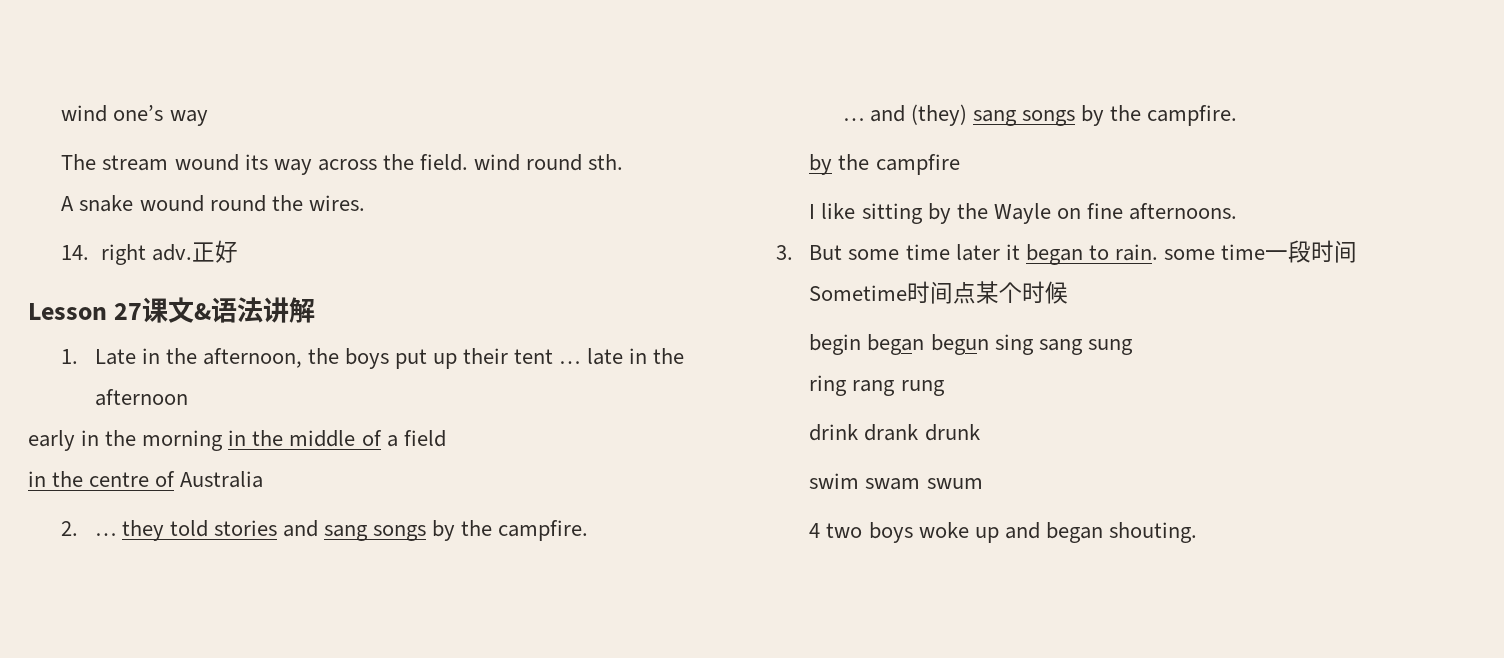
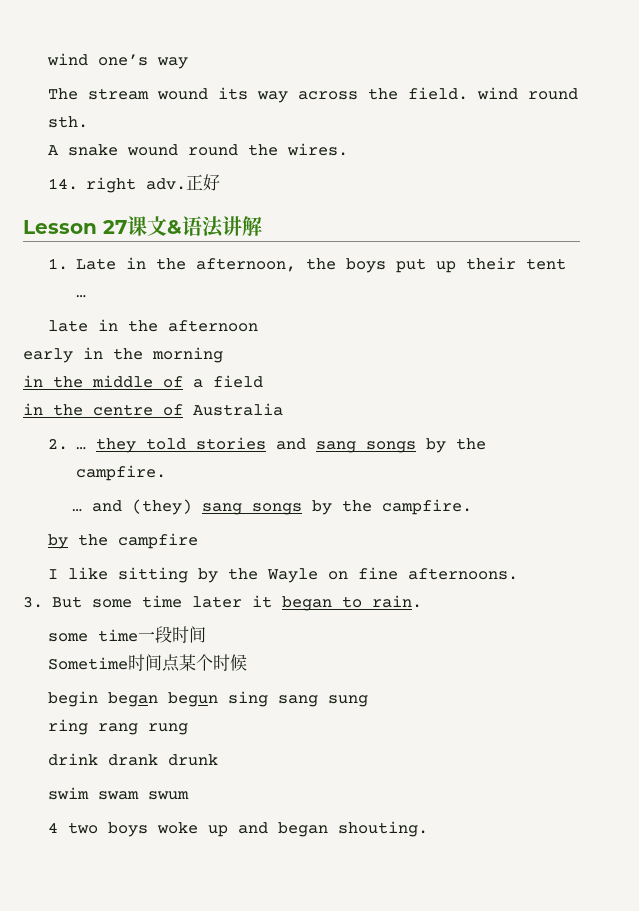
- 1. Late in the afternoon, the boys put up their tent … late in the afternoon
+ 1. Late in the afternoon, the boys put up their tent …
+ late in the afternoon
- early in the morning in the middle of a field
+ early in the morning
+ in the middle of a field
- 3. But some time later it began to rain. some time一段时间
+ 3. But some time later it began to rain.
+ some time一段时间

